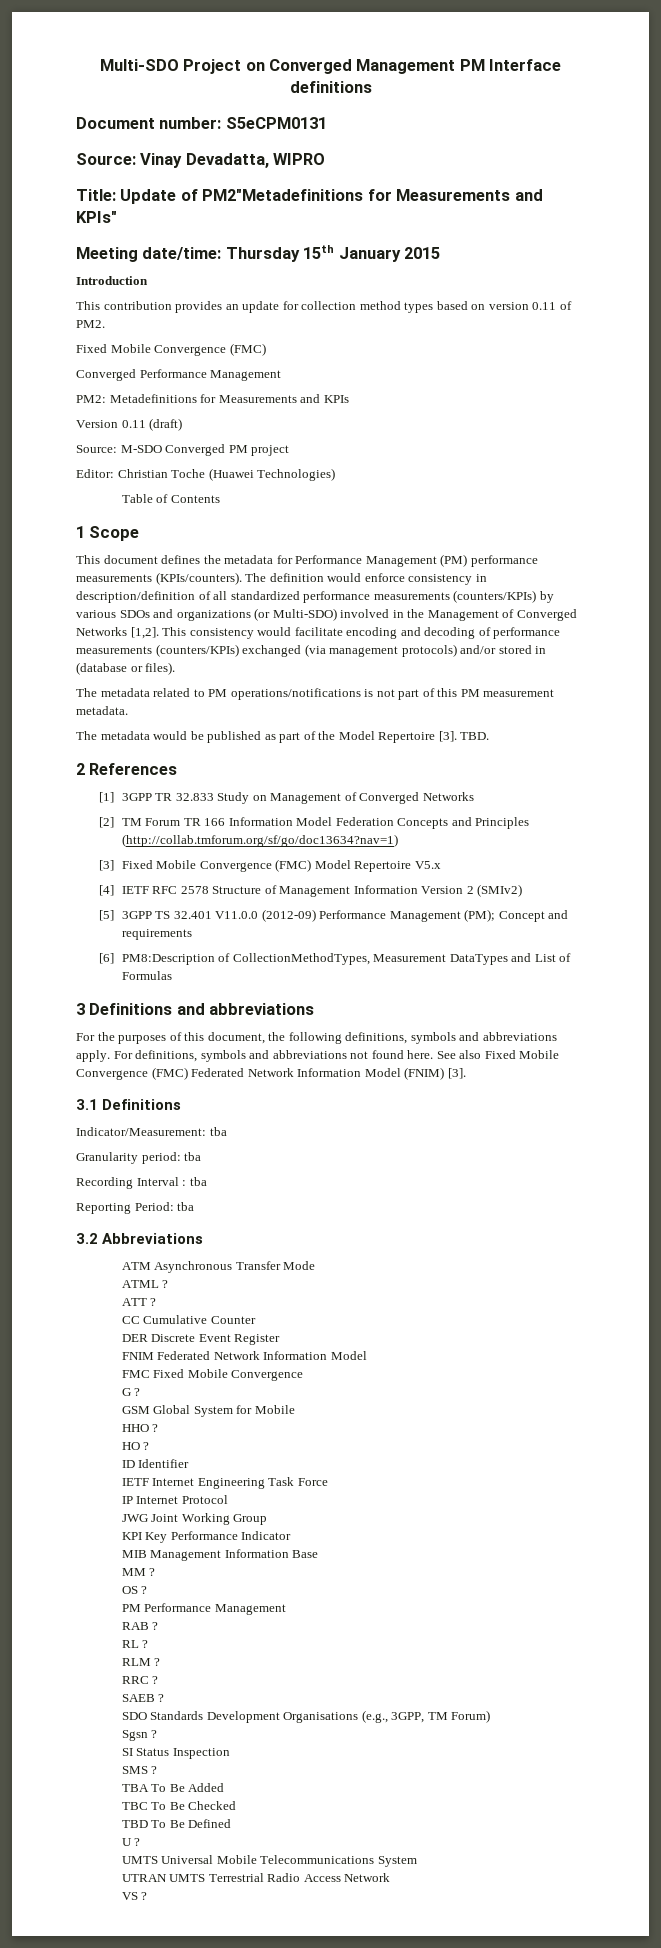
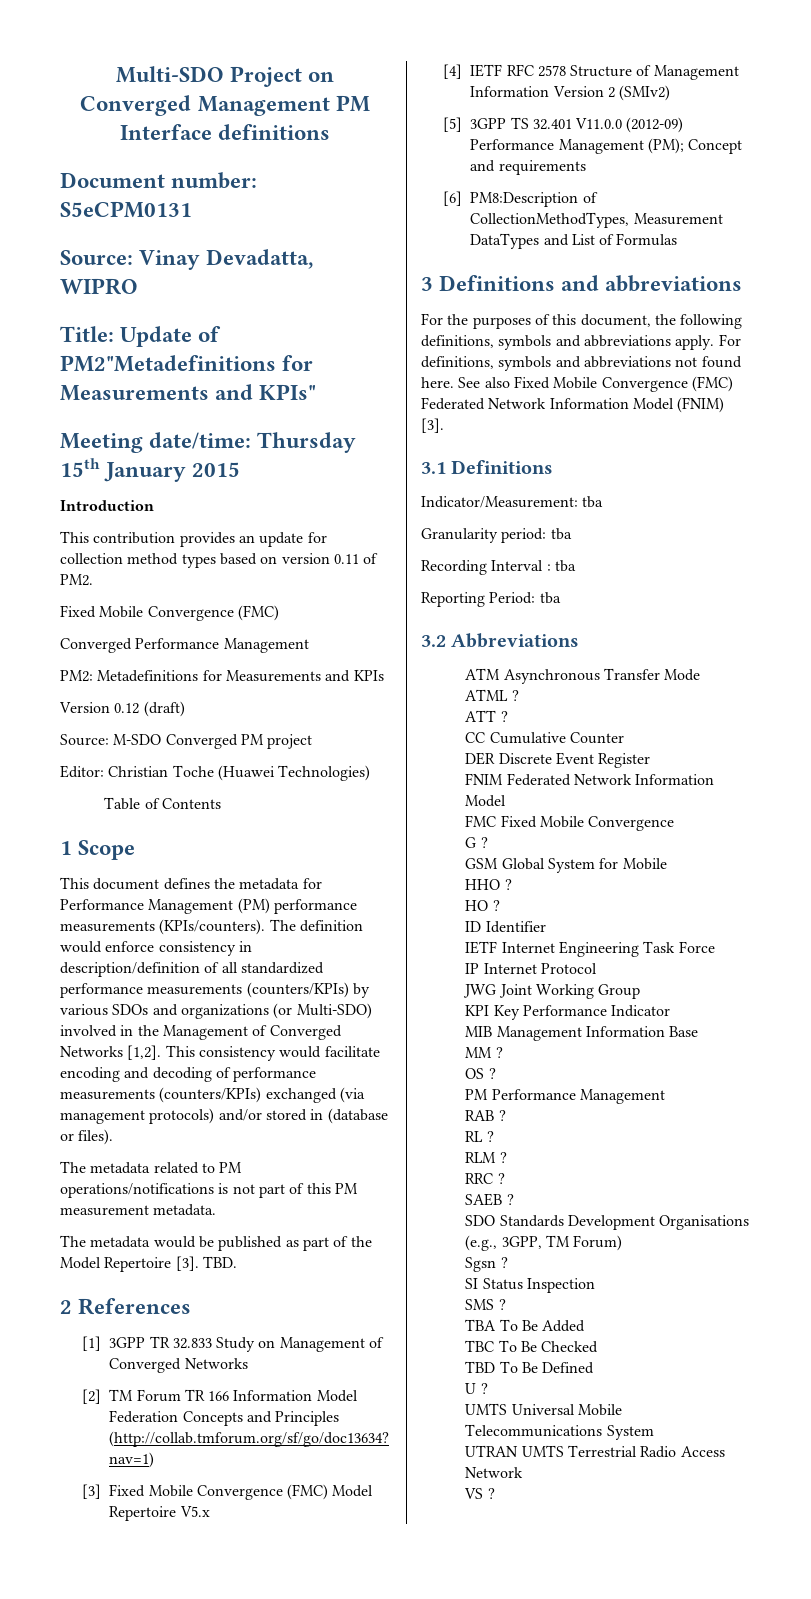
- Version 0.11 (draft)
+ Version 0.12 (draft)

